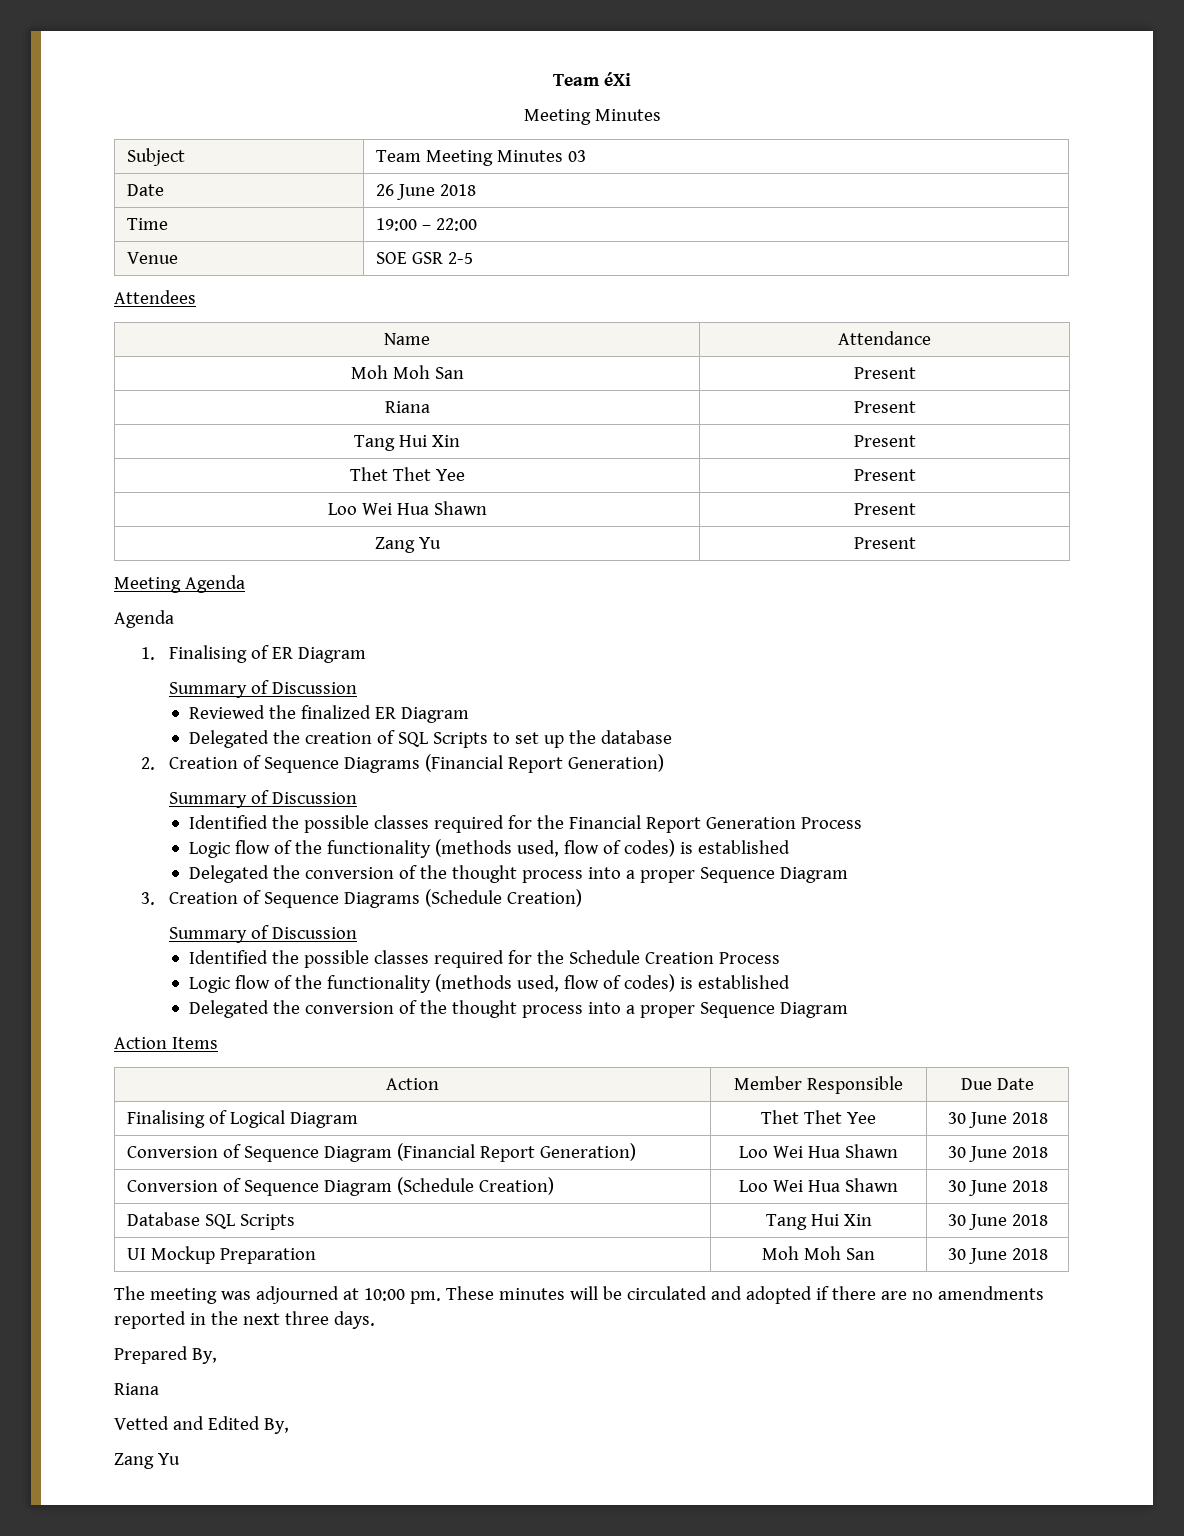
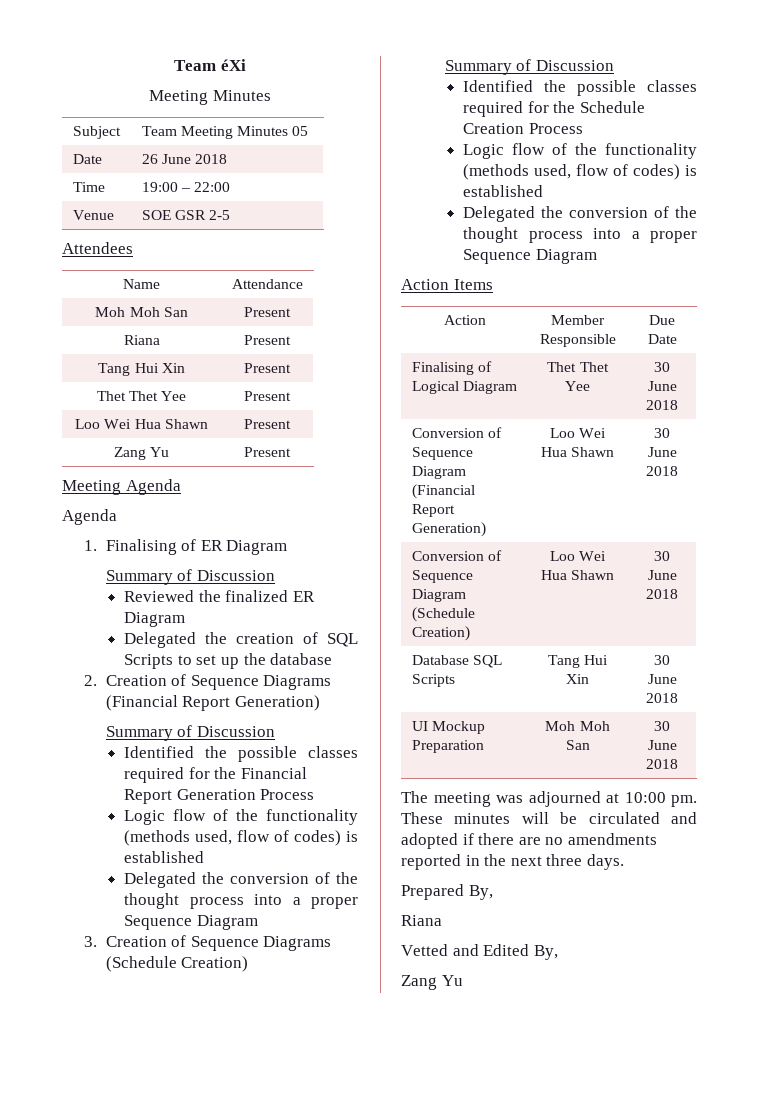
- Subject | Team Meeting Minutes 03
+ Subject | Team Meeting Minutes 05

